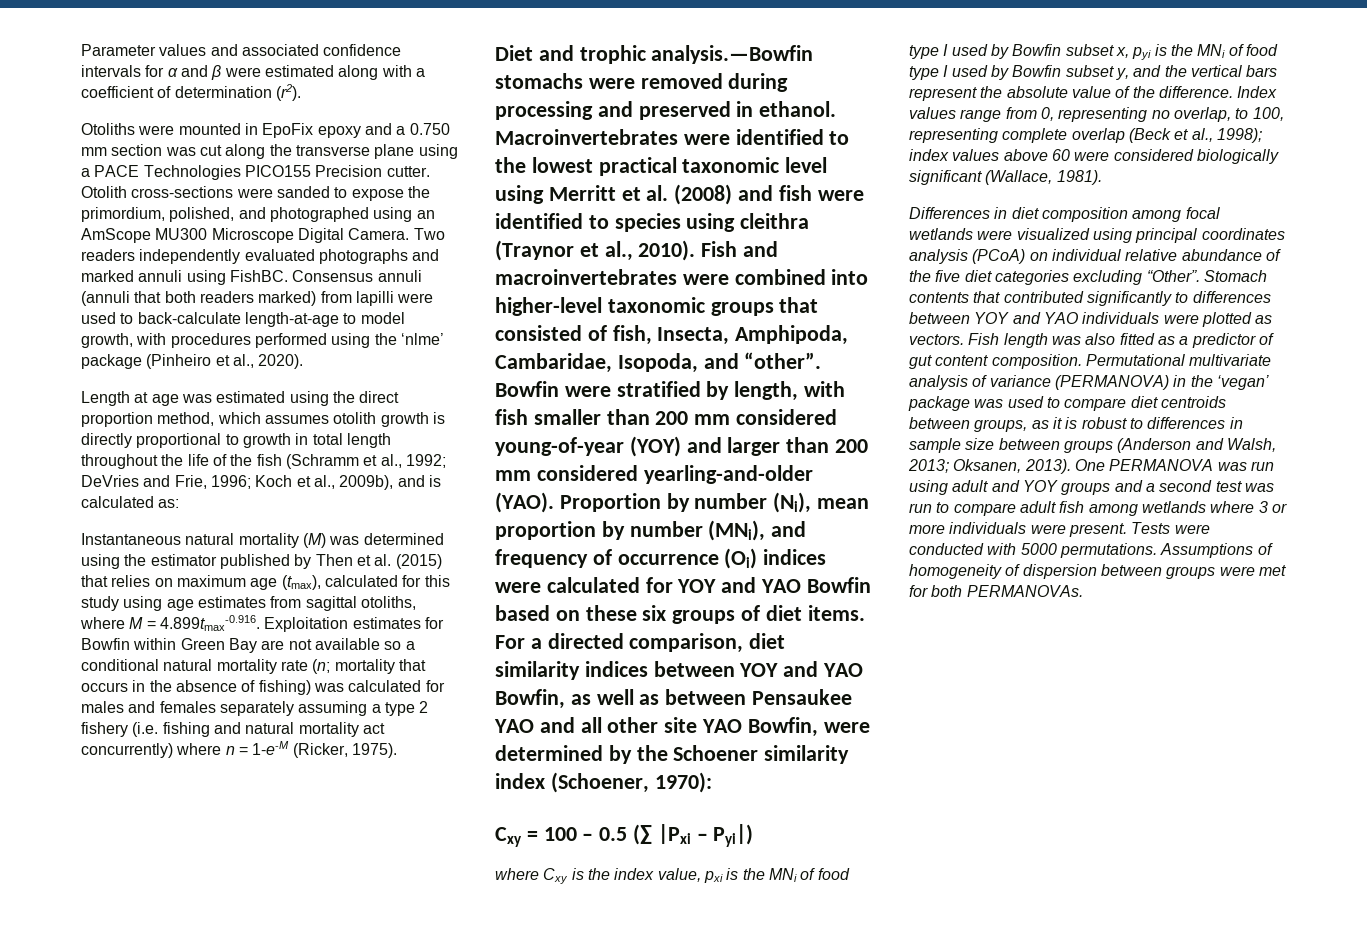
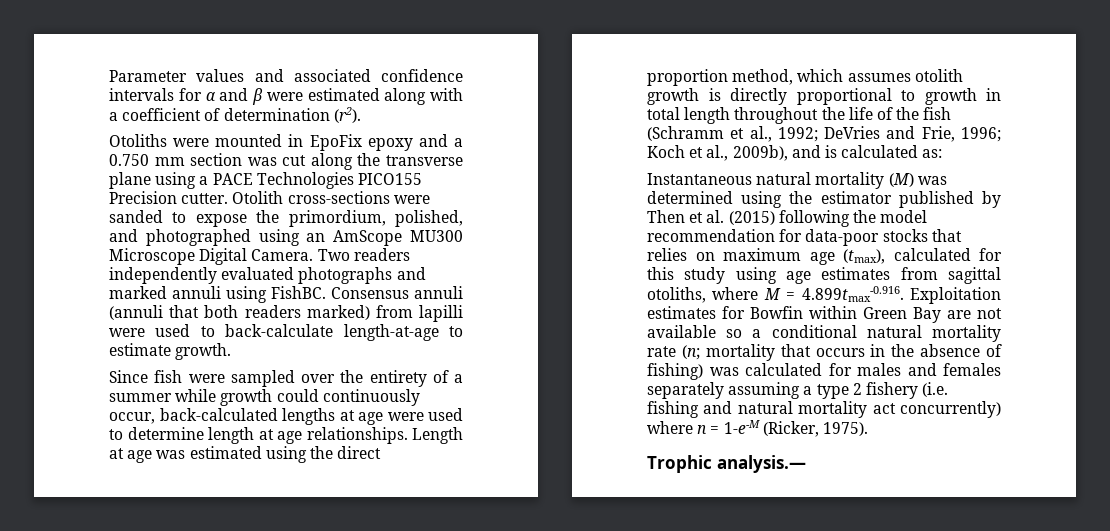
- Consensus annuli (annuli that both readers marked) from lapilli were used to back-calculate length-at-age to model growth, with procedures performed using the ‘nlme’ package (Pinheiro et al., 2020).
- Length at age was estimated using the direct proportion method, which assumes otolith growth is directly proportional to growth in total length throughout the life of the fish (Schramm et al., 1992; DeVries and Frie, 1996; Koch et al., 2009b), and is calculated as:
+ Consensus annuli (annuli that both readers marked) from lapilli were used to back-calculate length-at-age to estimate growth.
+ Since fish were sampled over the entirety of a summer while growth could continuously occur, back-calculated lengths at age were used to determine length at age relationships. Length at age was estimated using the direct proportion method, which assumes otolith growth is directly proportional to growth in total length throughout the life of the fish (Schramm et al., 1992; DeVries and Frie, 1996; Koch et al., 2009b), and is calculated as:
- Instantaneous natural mortality (M) was determined using the estimator published by Then et al. (2015) that relies on maximum age (tmax), calculated for this study using age estimates from sagittal otoliths, where M = 4.899tmax-0.916. Exploitation estimates for Bowfin within Green Bay are not available so a conditional natural mortality rate (n;
+ Instantaneous natural mortality (M) was determined using the estimator published by Then et al. (2015) following the model recommendation for data-poor stocks that relies on maximum age (tmax), calculated for this study using age estimates from sagittal otoliths, where M = 4.899tmax-0.916. Exploitation estimates for Bowfin within Green Bay are not available so a conditional natural mortality rate (n;
- Diet and trophic analysis.—Bowfin stomachs were removed during processing and preserved in ethanol. Macroinvertebrates were identified to the lowest practical taxonomic level using Merritt et al. (2008) and fish were identified to species using cleithra (Traynor et al., 2010). Fish and macroinvertebrates were combined into higher-level taxonomic groups that consisted of fish, Insecta, Amphipoda, Cambaridae, Isopoda, and “other”. Bowfin were stratified by length, with fish smaller than 200 mm considered young-of-year (YOY) and larger than 200 mm considered yearling-and-older (YAO). Proportion by number (Ni), mean proportion by number (MNi), and frequency of occurrence (Oi) indices were calculated for YOY and YAO Bowfin based on these six groups of diet items. For a directed comparison, diet similarity indices between YOY and YAO Bowfin, as well as between Pensaukee YAO and all other site YAO Bowfin, were determined by the Schoener similarity index (Schoener, 1970):
- Cxy = 100 – 0.5 (∑ |Pxi – Pyi|)
- where Cxy is the index value, pxi is the MNi of food type I used by Bowfin subset x, pyi is the MNi of food type I used by Bowfin subset y, and the vertical bars represent the absolute value of the difference. Index values range from 0, representing no overlap, to 100, representing complete overlap (Beck et al., 1998); index values above 60 were considered biologically significant (Wallace, 1981).
- Differences in diet composition among focal wetlands were visualized using principal coordinates analysis (PCoA) on individual relative abundance of the five diet categories excluding “Other”. Stomach contents that contributed significantly to differences between YOY and YAO individuals were plotted as vectors. Fish length was also fitted as a predictor of gut content composition. Permutational multivariate analysis of variance (PERMANOVA) in the ‘vegan’ package was used to compare diet centroids between groups, as it is robust to differences in sample size between groups (Anderson and Walsh, 2013; Oksanen, 2013). One PERMANOVA was run using adult and YOY groups and a second test was run to compare adult fish among wetlands where 3 or more individuals were present. Tests were conducted with 5000 permutations. Assumptions of homogeneity of dispersion between groups were met for both PERMANOVAs.
+ Trophic analysis.—

